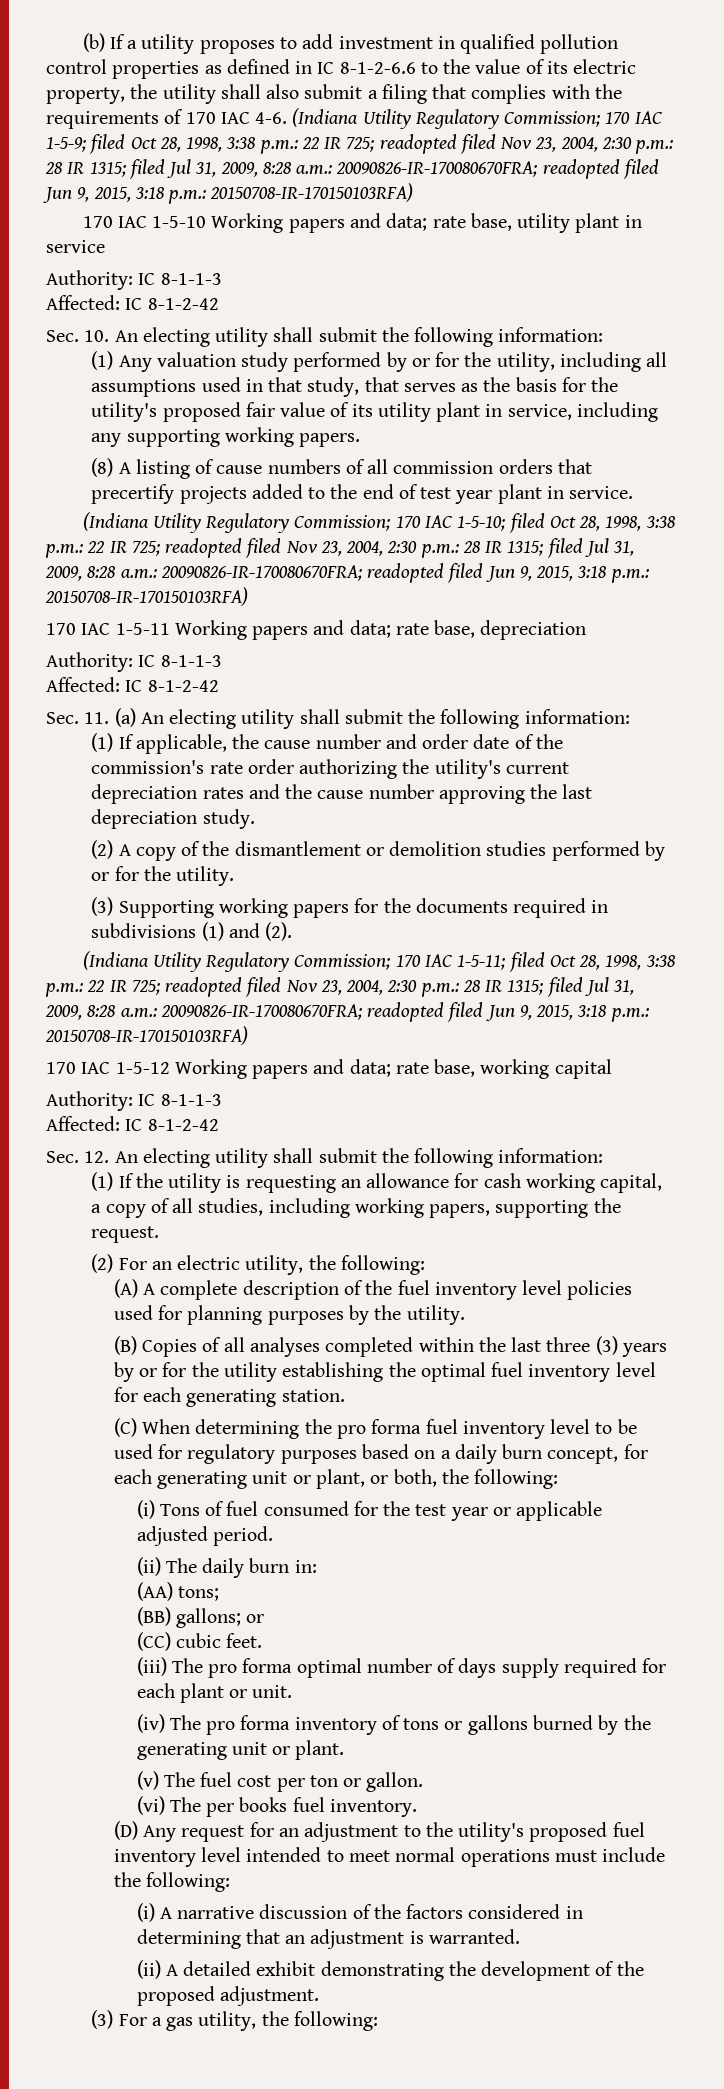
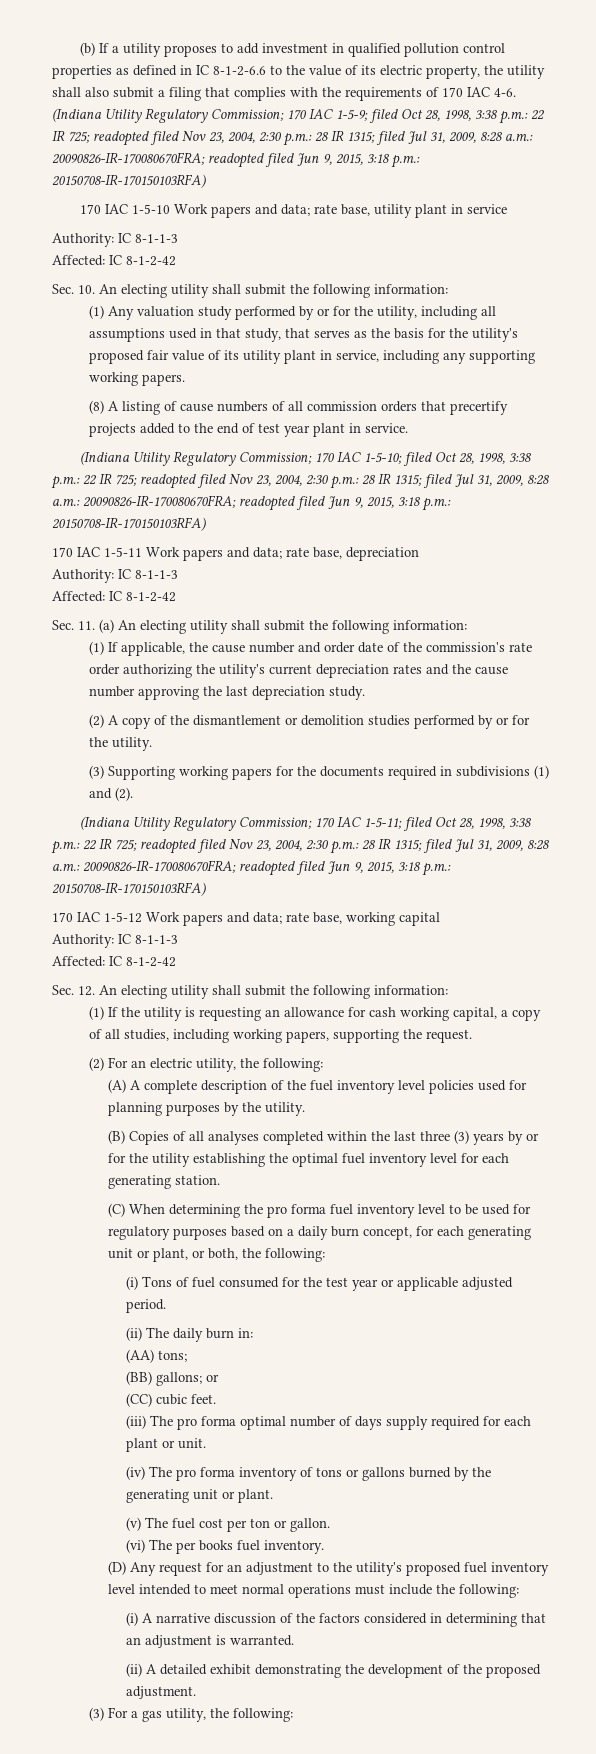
- 170 IAC 1-5-10 Working papers and data; rate base, utility plant in service
+ 170 IAC 1-5-10 Work papers and data; rate base, utility plant in service
- 170 IAC 1-5-11 Working papers and data; rate base, depreciation
+ 170 IAC 1-5-11 Work papers and data; rate base, depreciation
- 170 IAC 1-5-12 Working papers and data; rate base, working capital
+ 170 IAC 1-5-12 Work papers and data; rate base, working capital

